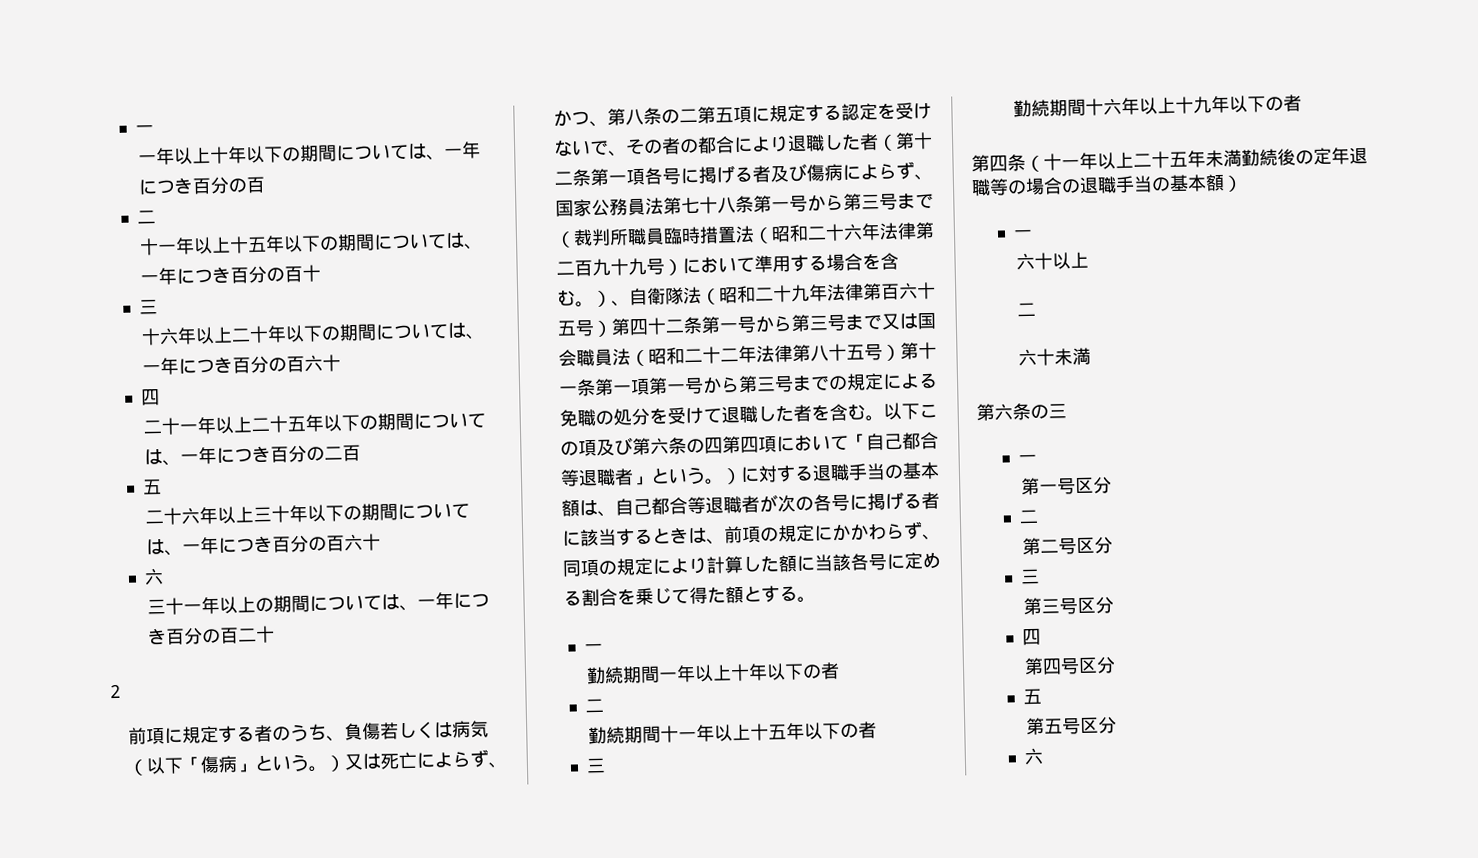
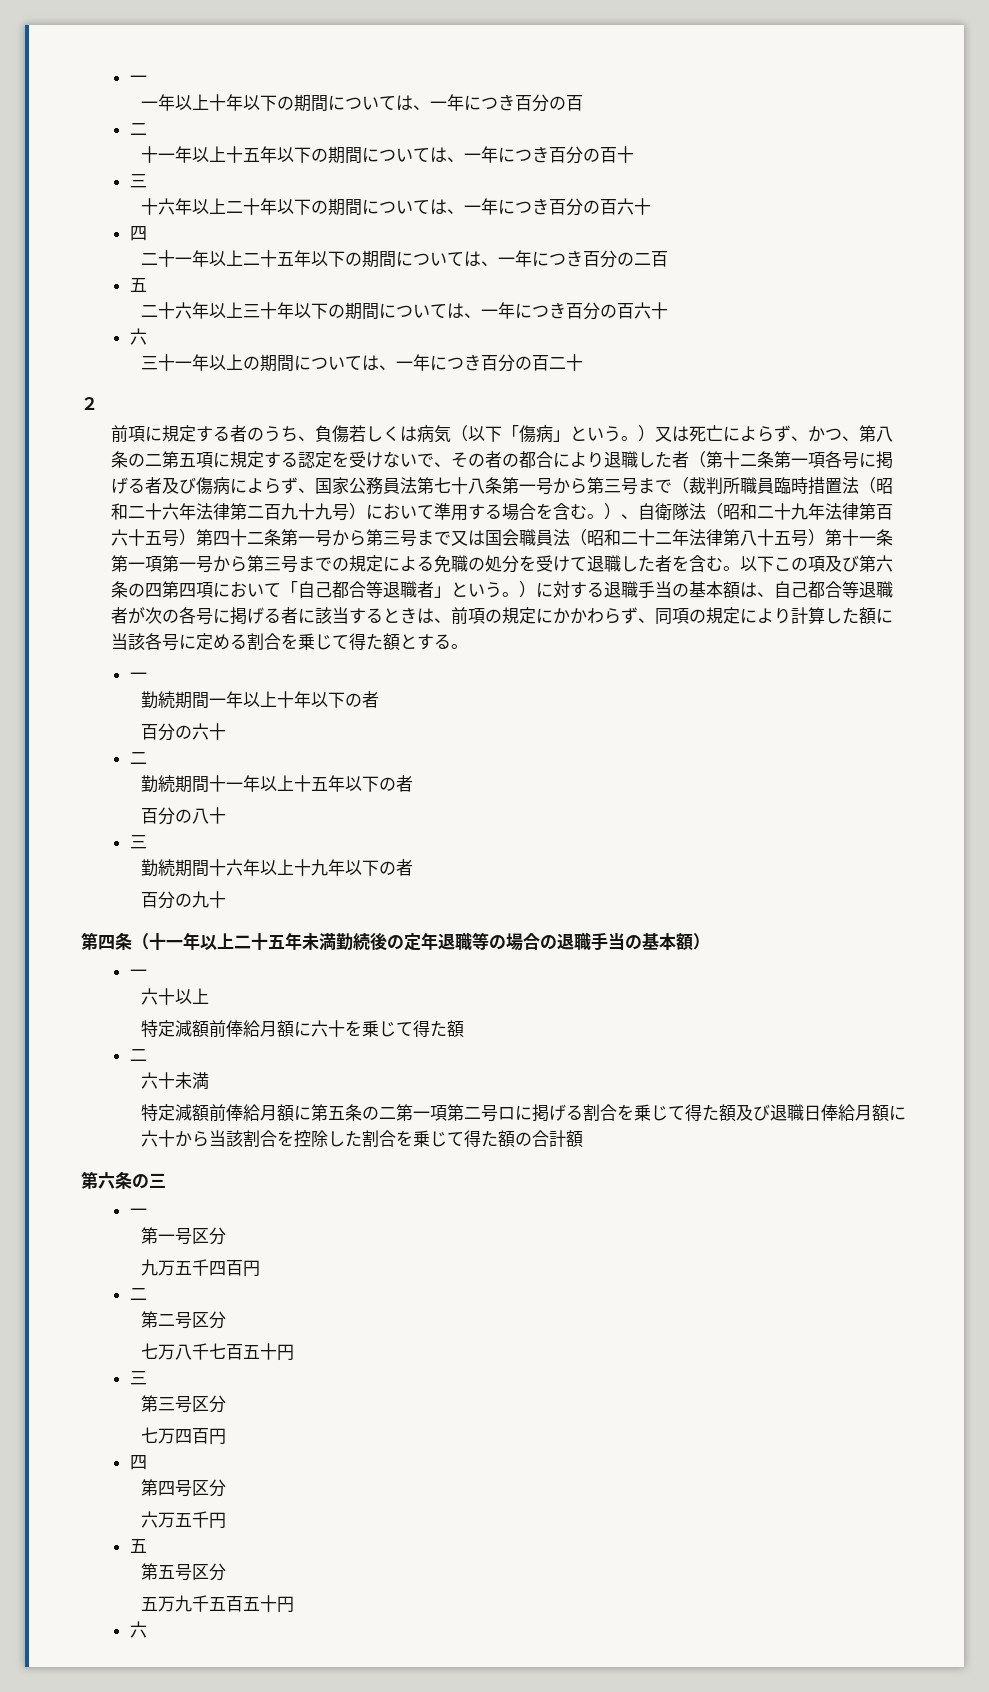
+ 百分の六十
+ 百分の八十
+ 百分の九十
  六十以上
+ 特定減額前俸給月額に六十を乗じて得た額
  二
  六十未満
+ 特定減額前俸給月額に第五条の二第一項第二号ロに掲げる割合を乗じて得た額及び退職日俸給月額に六十から当該割合を控除した割合を乗じて得た額の合計額
+ 九万五千四百円
+ 七万八千七百五十円
+ 七万四百円
+ 六万五千円
+ 五万九千五百五十円

